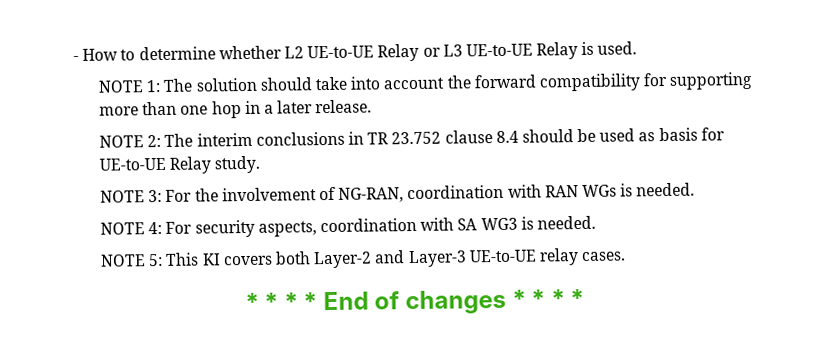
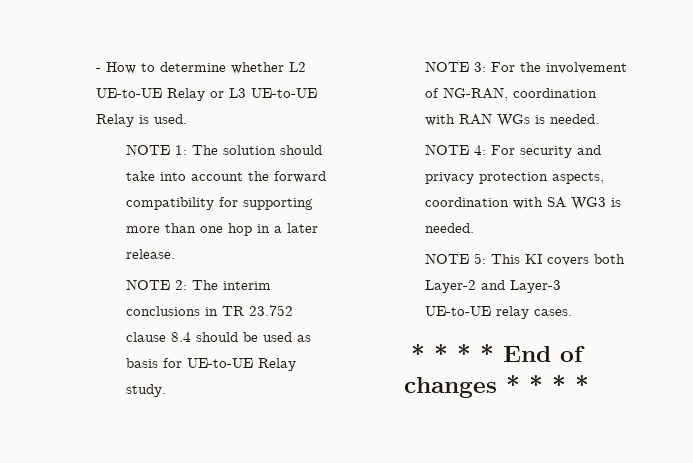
- NOTE 4: For security aspects, coordination with SA WG3 is needed.
+ NOTE 4: For security and privacy protection aspects, coordination with SA WG3 is needed.

